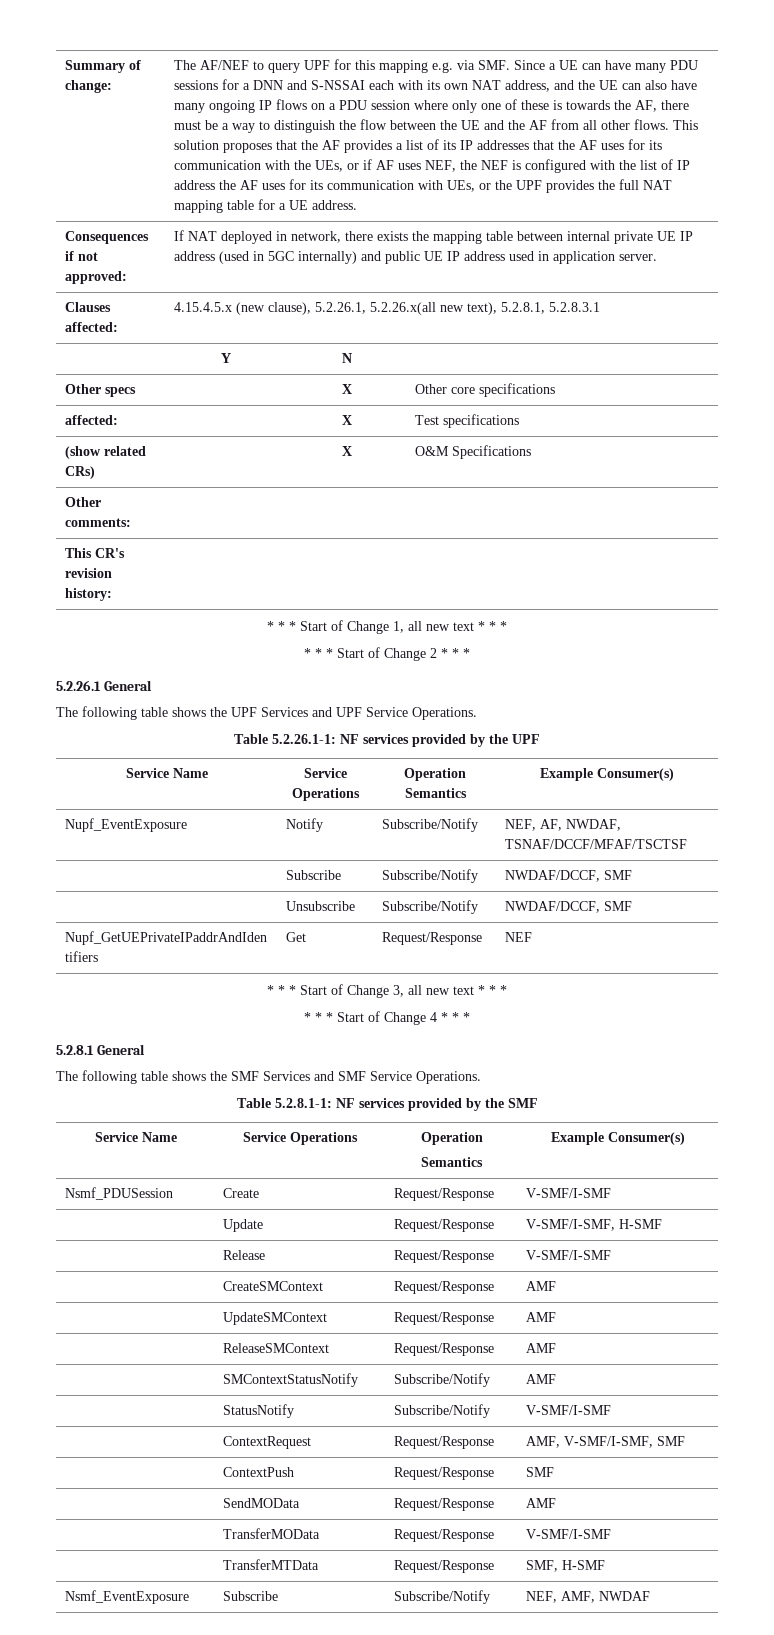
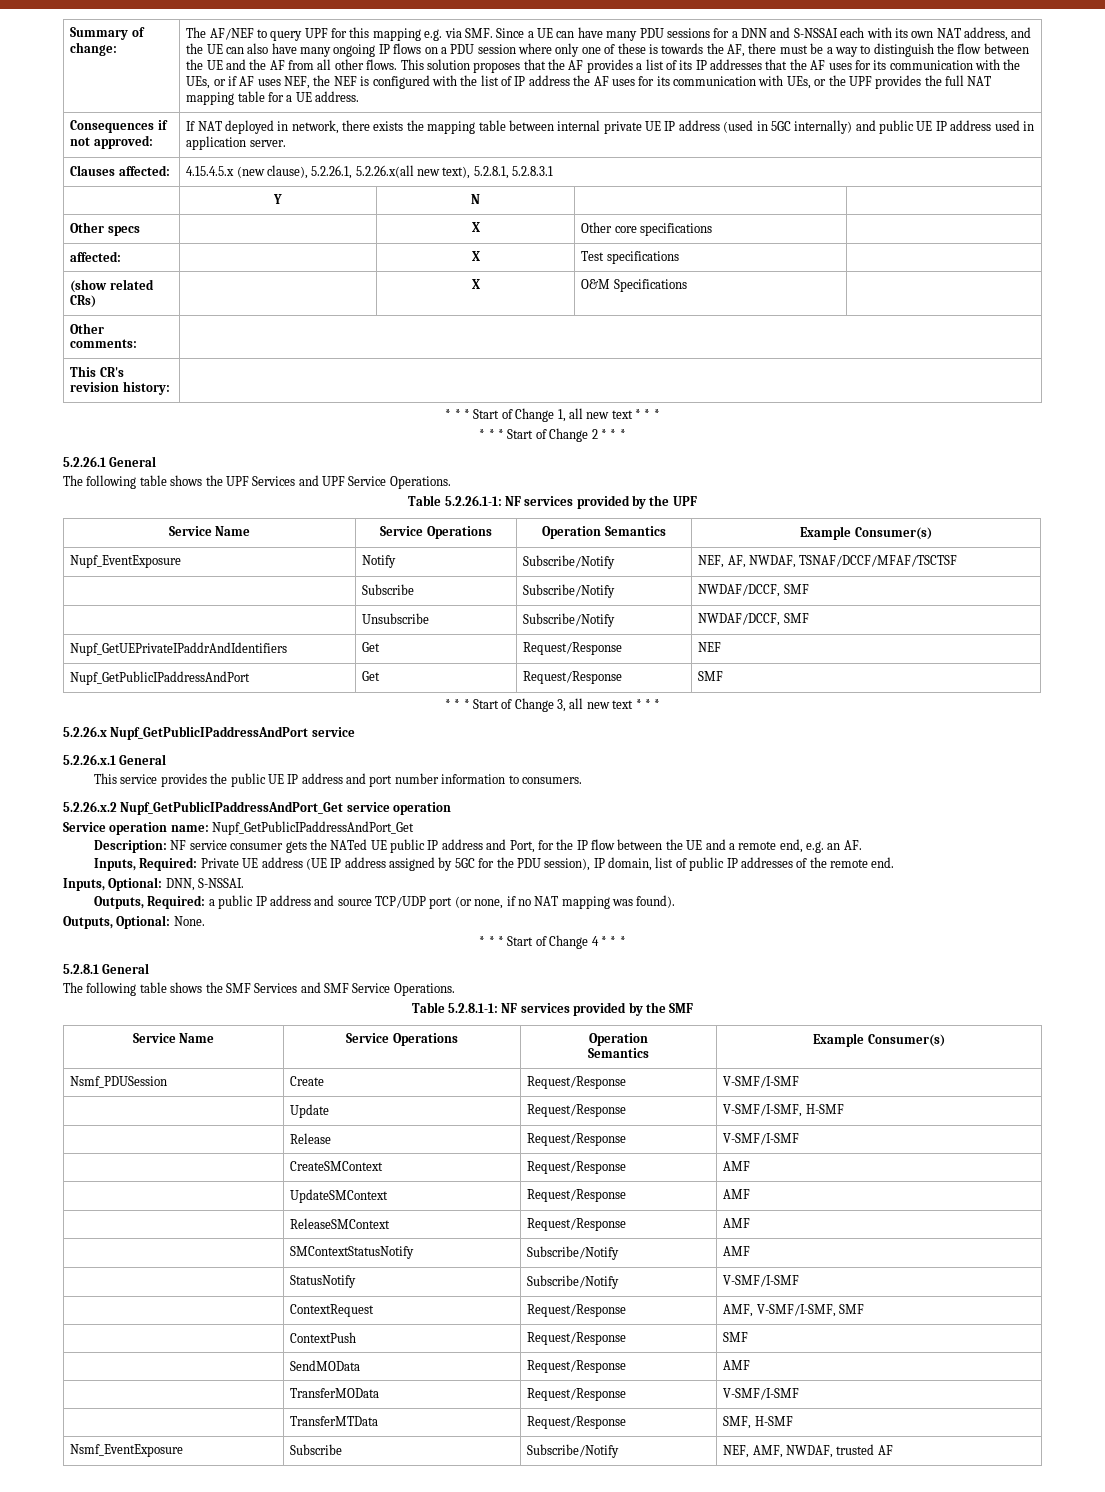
+ Nupf_GetPublicIPaddressAndPort | Get | Request/Response | SMF
+ 5.2.26.x Nupf_GetPublicIPaddressAndPort service
+ 5.2.26.x.1 General
+ This service provides the public UE IP address and port number information to consumers.
+ 5.2.26.x.2 Nupf_GetPublicIPaddressAndPort_Get service operation
+ Service operation name: Nupf_GetPublicIPaddressAndPort_Get
+ Description: NF service consumer gets the NATed UE public IP address and Port, for the IP flow between the UE and a remote end, e.g. an AF.
+ Inputs, Required: Private UE address (UE IP address assigned by 5GC for the PDU session), IP domain, list of public IP addresses of the remote end.
+ Inputs, Optional: DNN, S-NSSAI.
+ Outputs, Required: a public IP address and source TCP/UDP port (or none, if no NAT mapping was found).
+ Outputs, Optional: None.
- Nsmf_EventExposure | Subscribe | Subscribe/Notify | NEF, AMF, NWDAF
+ Nsmf_EventExposure | Subscribe | Subscribe/Notify | NEF, AMF, NWDAF, trusted AF

